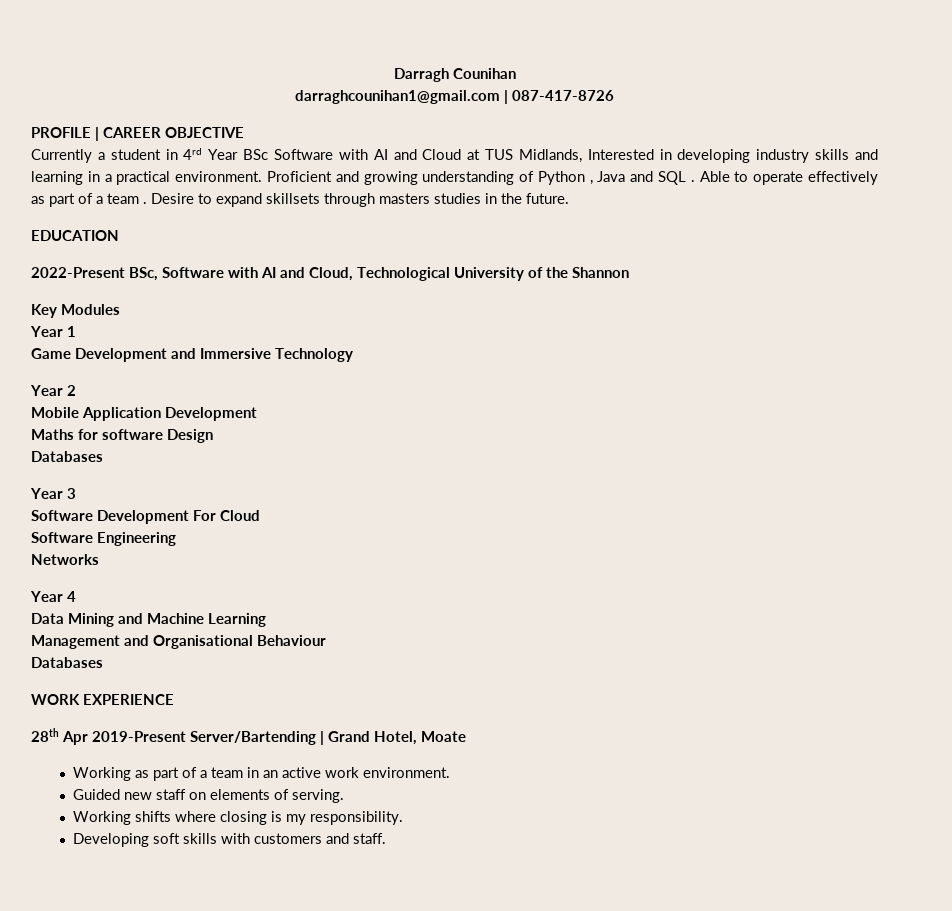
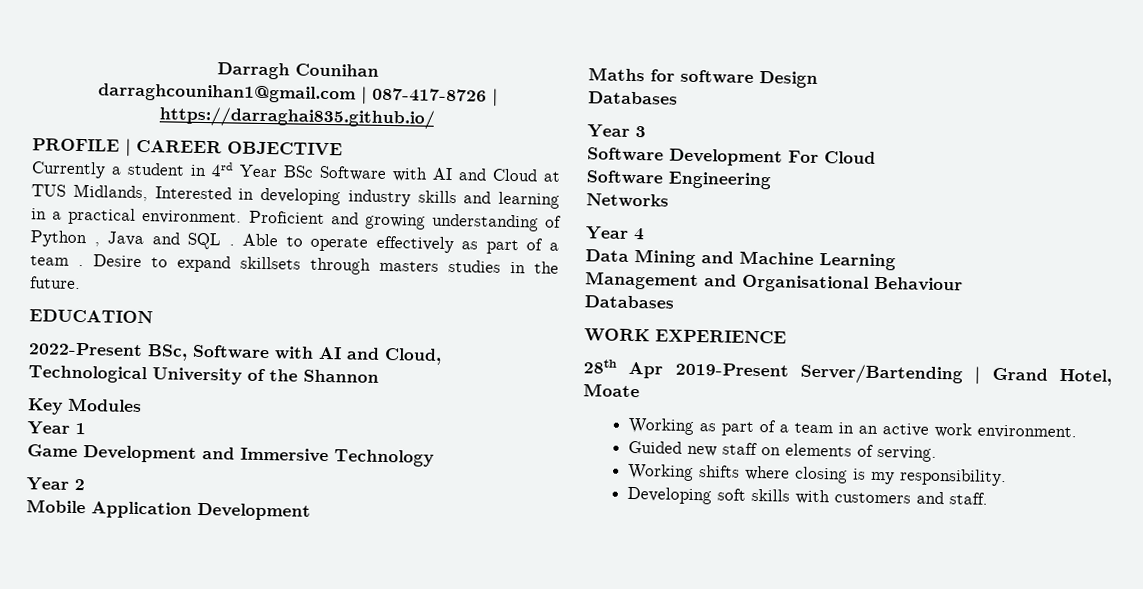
- darraghcounihan1@gmail.com | 087-417-8726
+ darraghcounihan1@gmail.com | 087-417-8726 | https://darraghai835.github.io/

